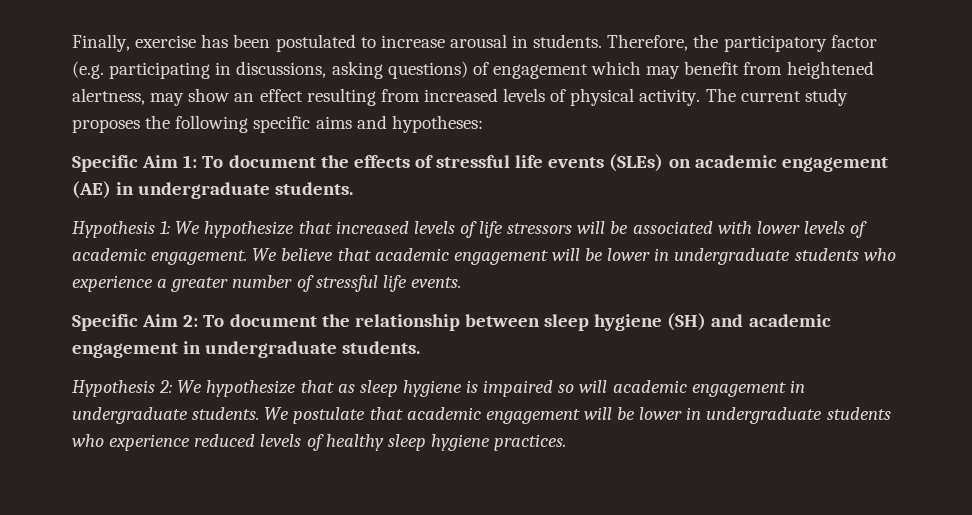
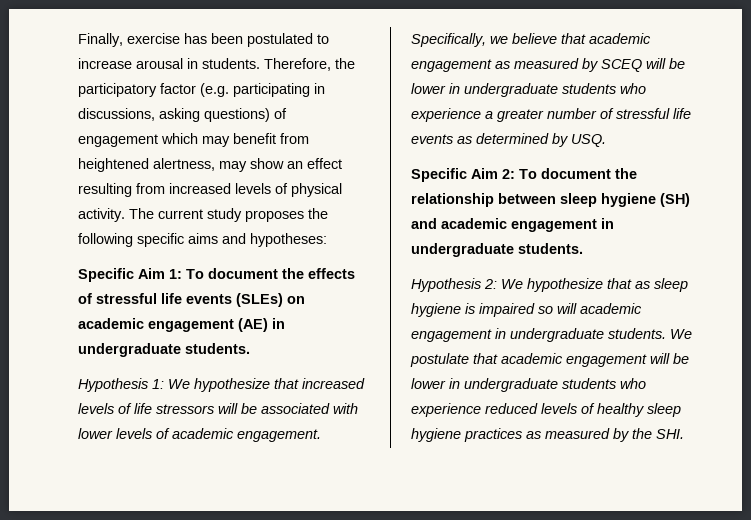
- We believe that academic engagement will be lower in undergraduate students who experience a greater number of stressful life events.
+ Specifically, we believe that academic engagement as measured by SCEQ will be lower in undergraduate students who experience a greater number of stressful life events as determined by USQ.
- We postulate that academic engagement will be lower in undergraduate students who experience reduced levels of healthy sleep hygiene practices.
+ We postulate that academic engagement will be lower in undergraduate students who experience reduced levels of healthy sleep hygiene practices as measured by the SHI.

